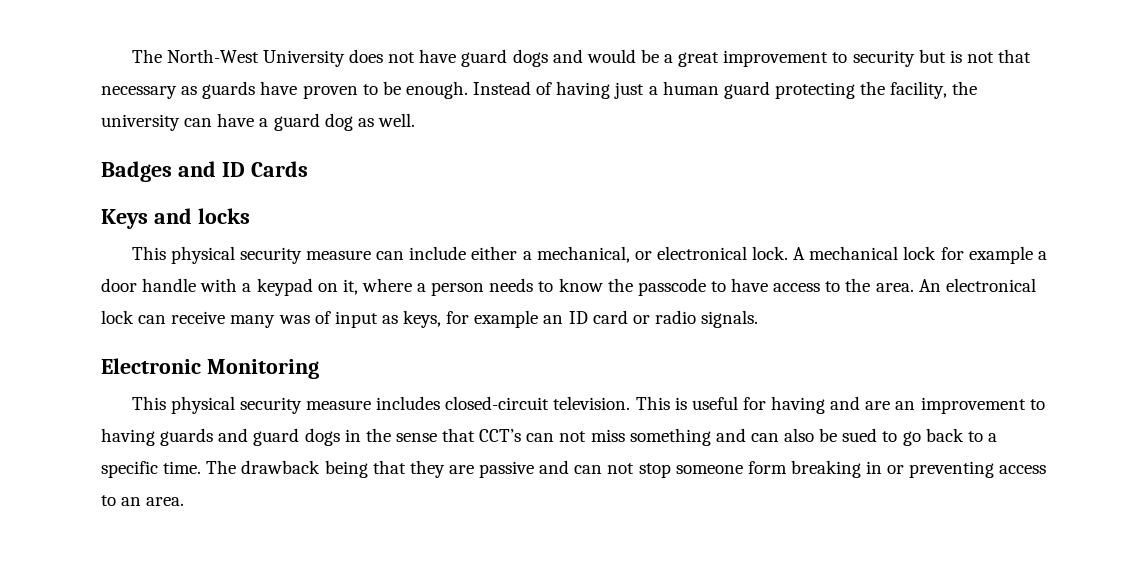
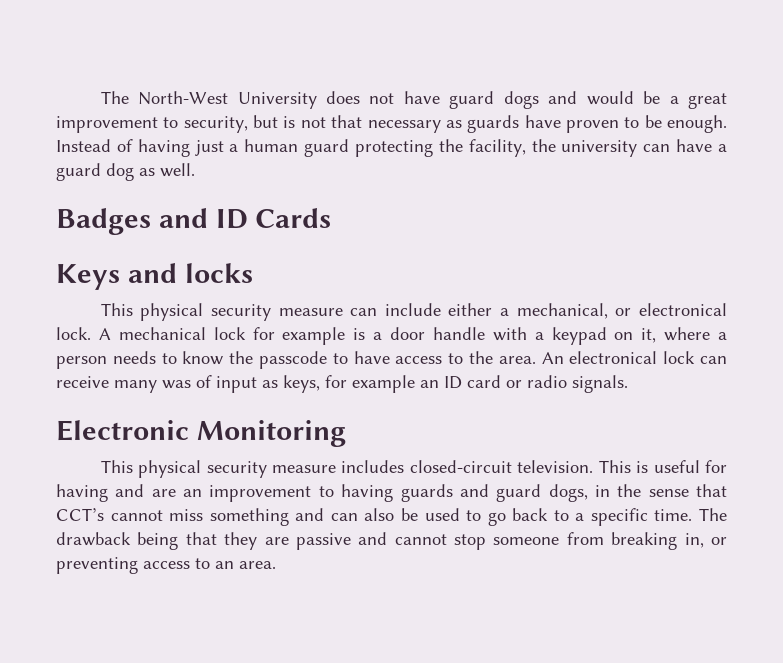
- The North-West University does not have guard dogs and would be a great improvement to security but is not that necessary as guards have proven to be enough.
+ The North-West University does not have guard dogs and would be a great improvement to security, but is not that necessary as guards have proven to be enough.
- A mechanical lock for example a door handle with a keypad on it, where a person needs to know the passcode to have access to the area.
+ A mechanical lock for example is a door handle with a keypad on it, where a person needs to know the passcode to have access to the area.
- This is useful for having and are an improvement to having guards and guard dogs in the sense that CCT’s can not miss something and can also be sued to go back to a specific time.
+ This is useful for having and are an improvement to having guards and guard dogs, in the sense that CCT’s cannot miss something and can also be used to go back to a specific time.
- The drawback being that they are passive and can not stop someone form breaking in or preventing access to an area.
+ The drawback being that they are passive and cannot stop someone from breaking in, or preventing access to an area.

